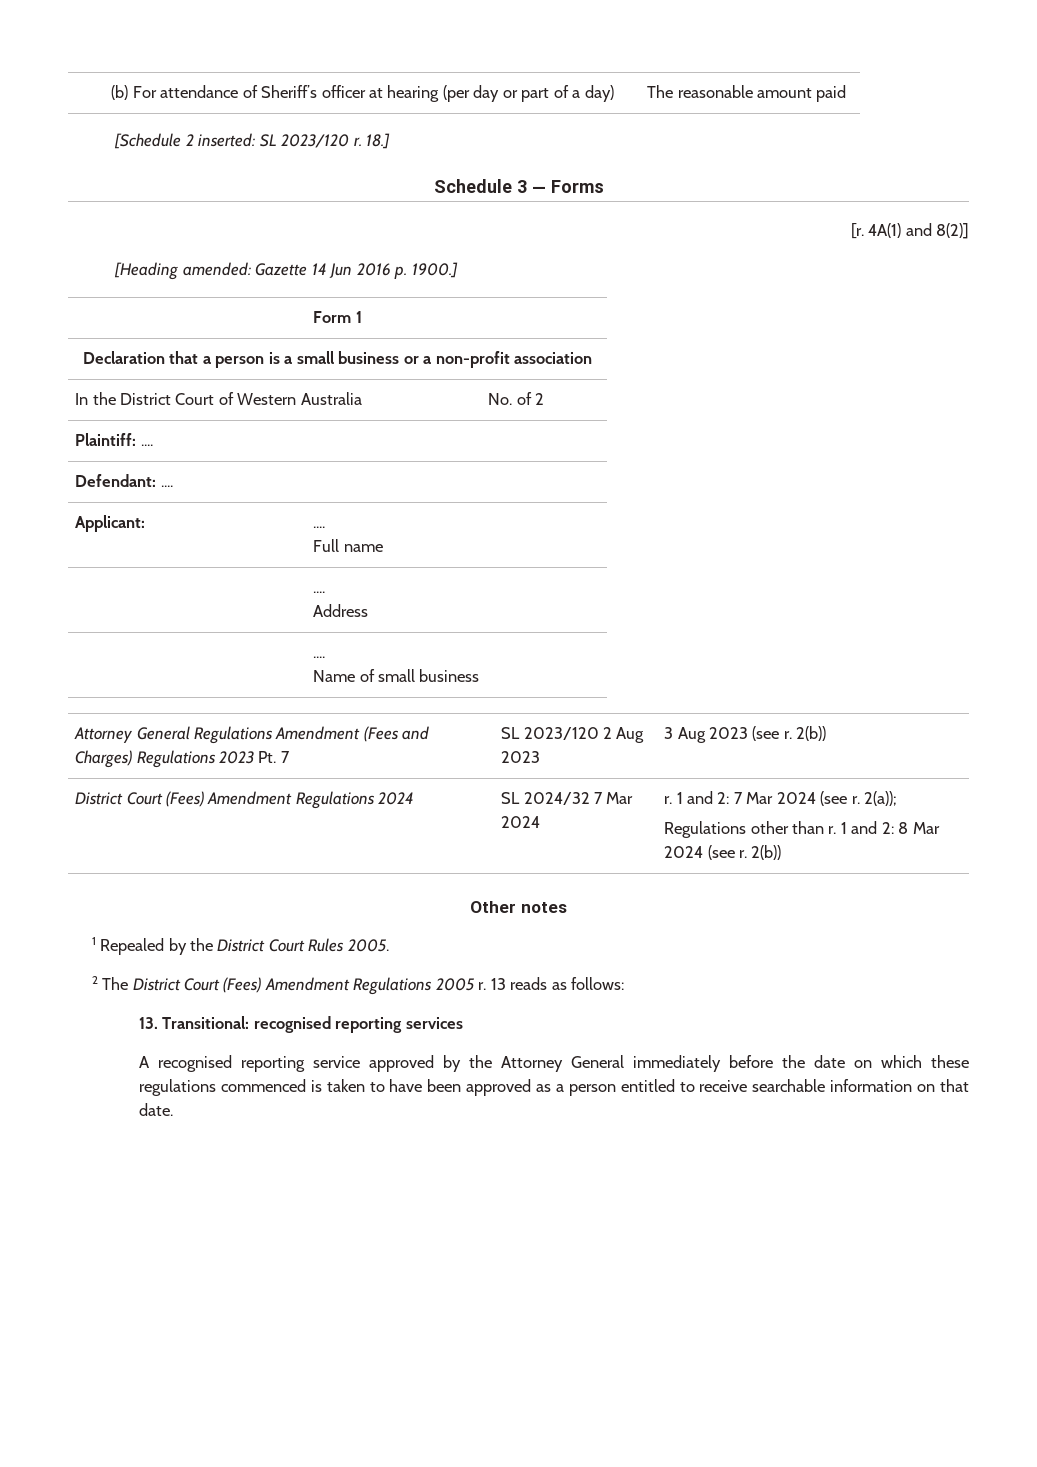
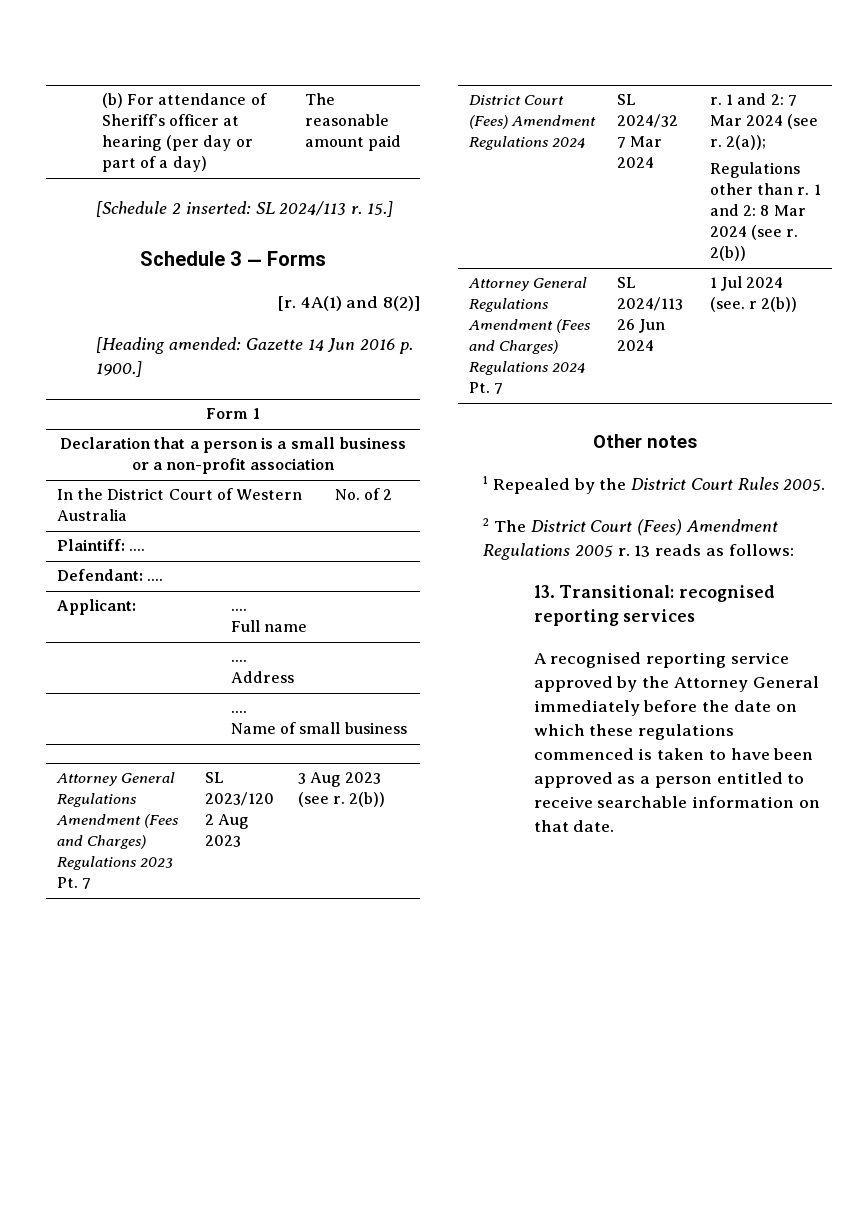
- [Schedule 2 inserted: SL 2023/120 r. 18.]
+ [Schedule 2 inserted: SL 2024/113 r. 15.]
+ Attorney General Regulations Amendment (Fees and Charges) Regulations 2024 Pt. 7 | SL 2024/113 26 Jun 2024 | 1 Jul 2024 (see. r 2(b))

